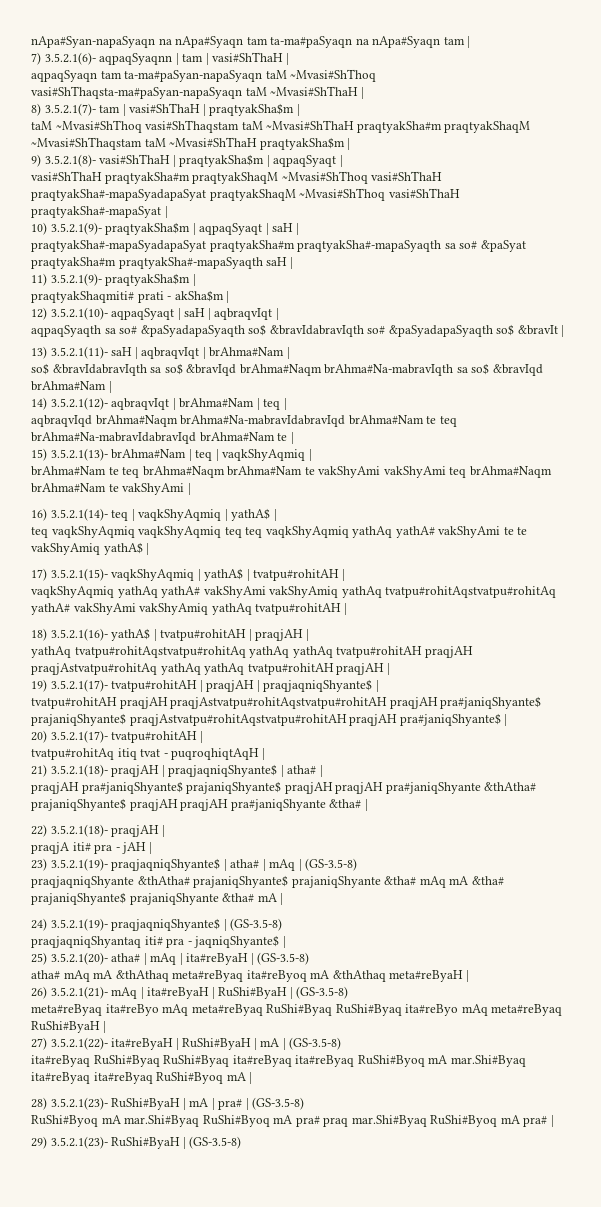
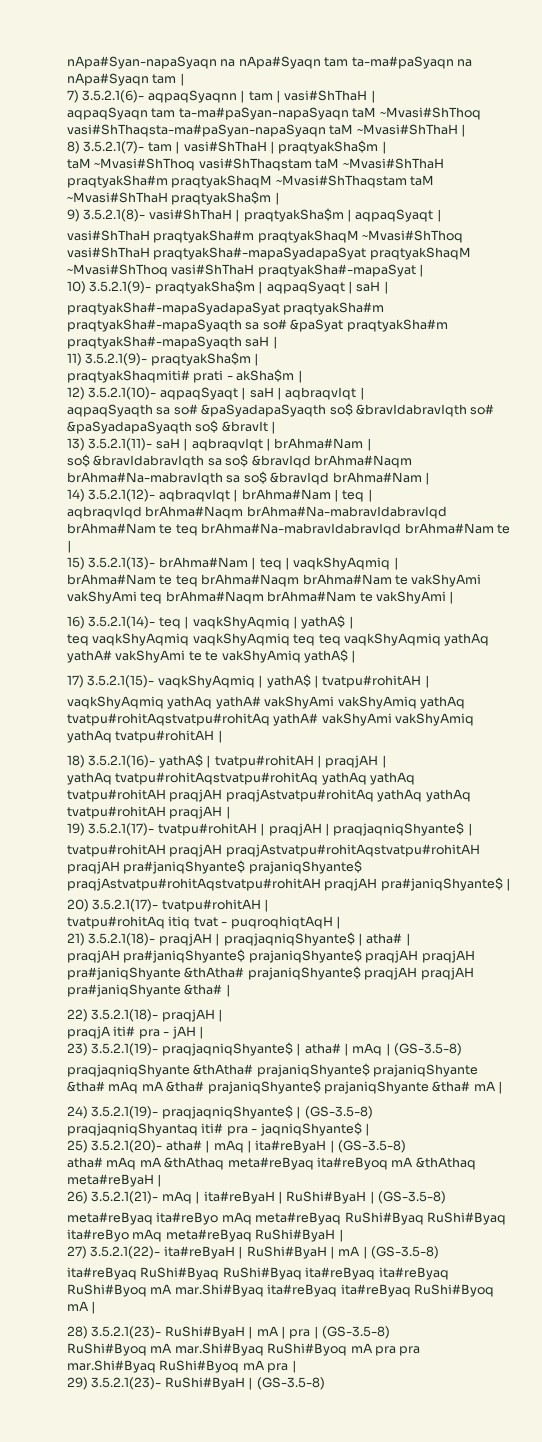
- 28) 3.5.2.1(23)- RuShi#ByaH | mA | pra# | (GS-3.5-8)
+ 28) 3.5.2.1(23)- RuShi#ByaH | mA | pra | (GS-3.5-8)
- RuShi#Byoq mA mar.Shi#Byaq RuShi#Byoq mA pra# praq mar.Shi#Byaq RuShi#Byoq mA pra# |
+ RuShi#Byoq mA mar.Shi#Byaq RuShi#Byoq mA pra pra mar.Shi#Byaq RuShi#Byoq mA pra |

